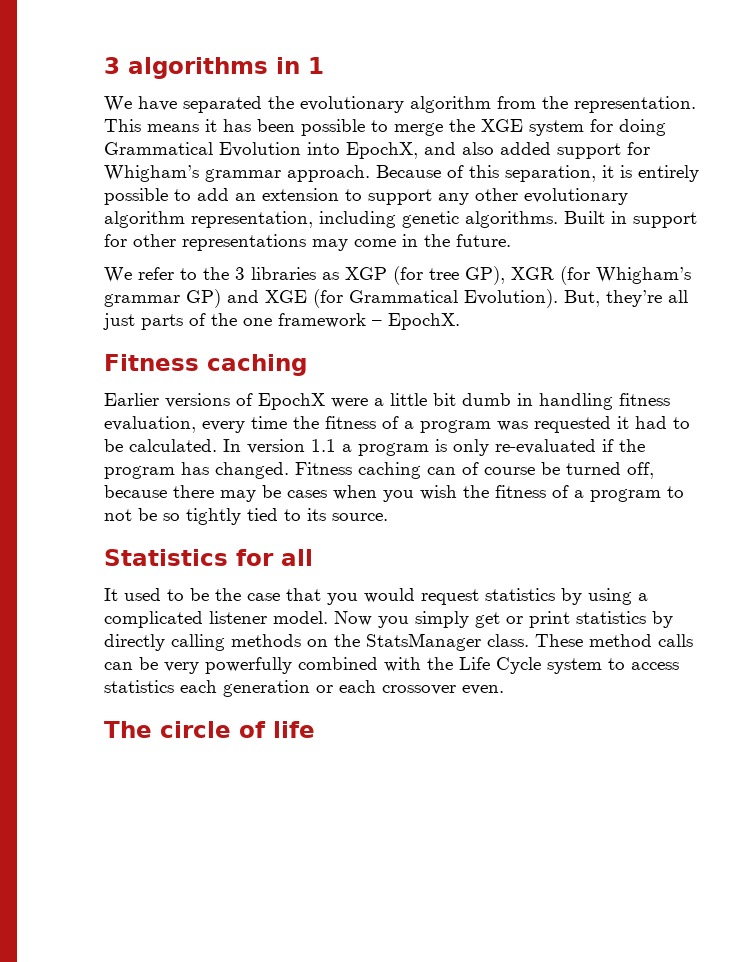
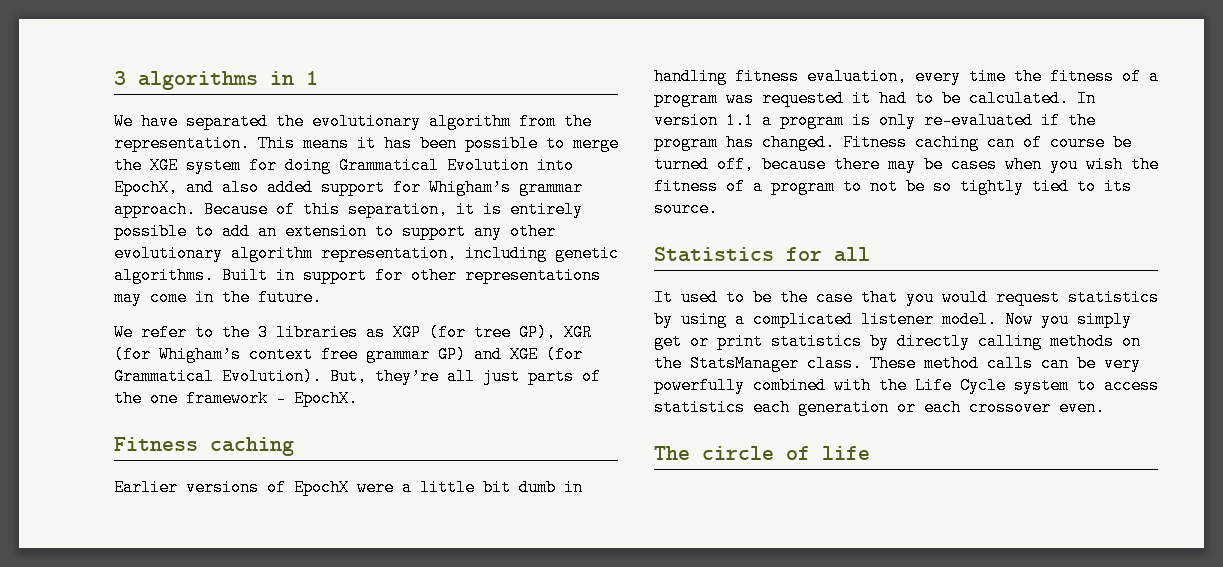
- We refer to the 3 libraries as XGP (for tree GP), XGR (for Whigham’s grammar GP) and XGE (for Grammatical Evolution).
+ We refer to the 3 libraries as XGP (for tree GP), XGR (for Whigham’s context free grammar GP) and XGE (for Grammatical Evolution).

